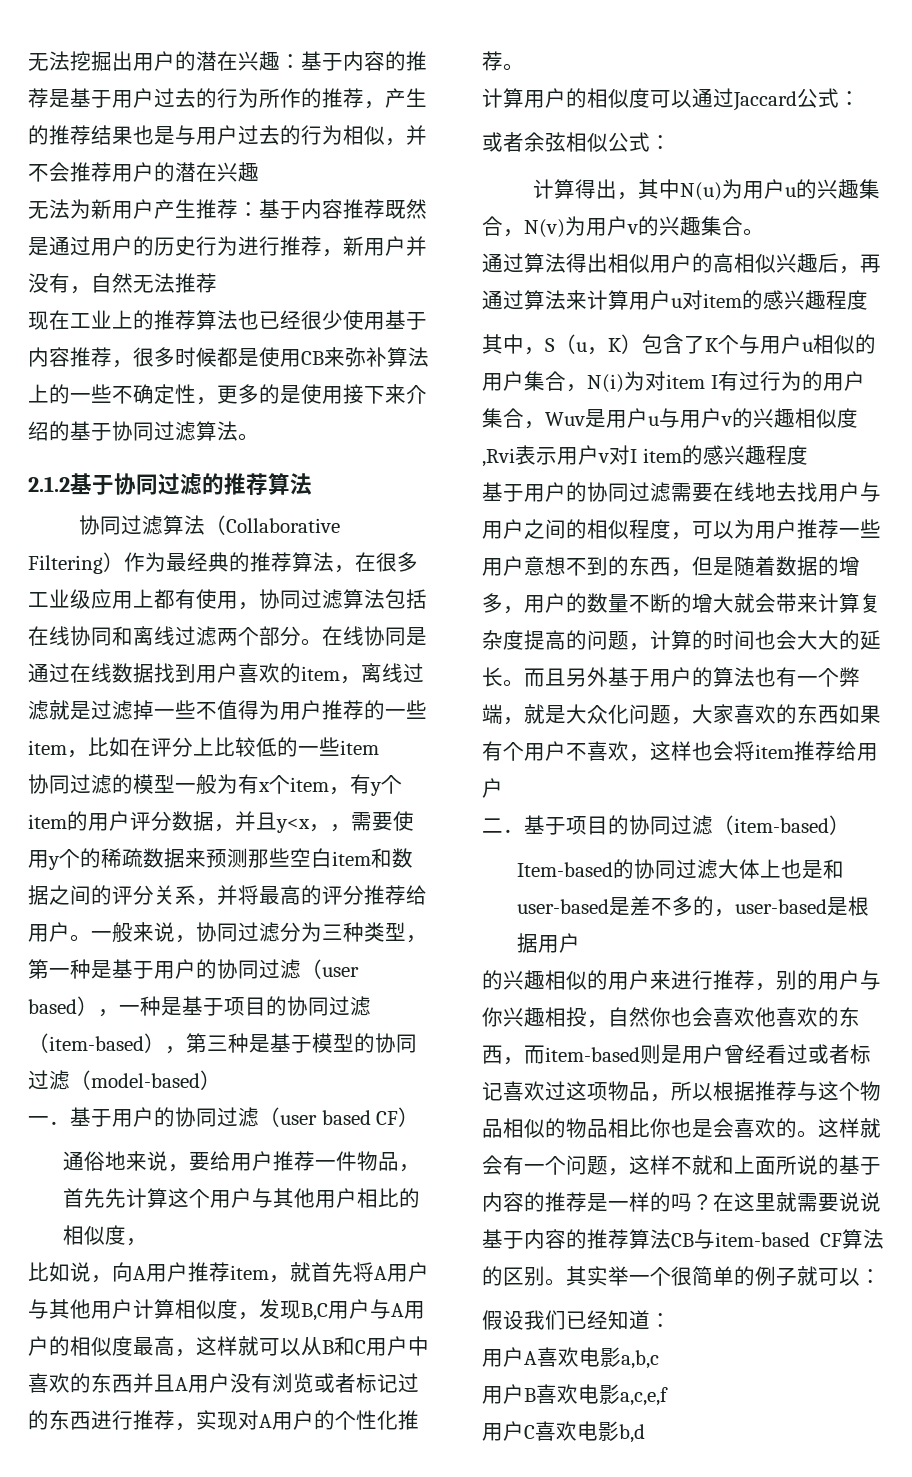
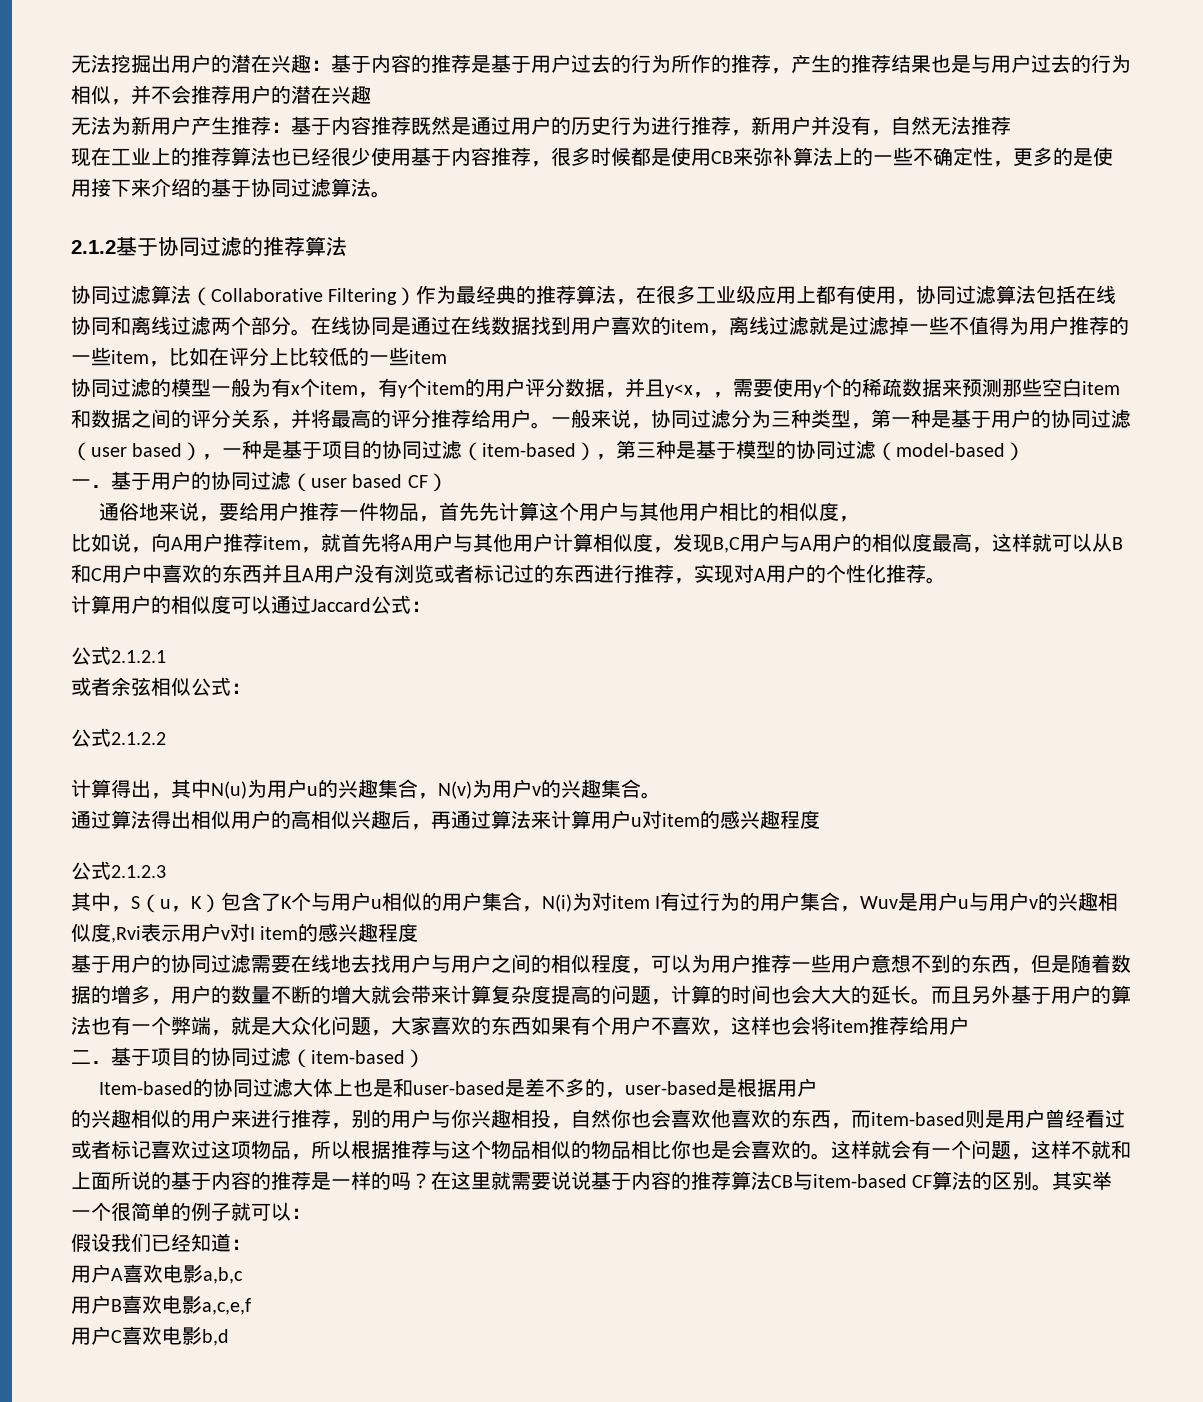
+ 公式2.1.2.1
+ 公式2.1.2.2
+ 公式2.1.2.3

